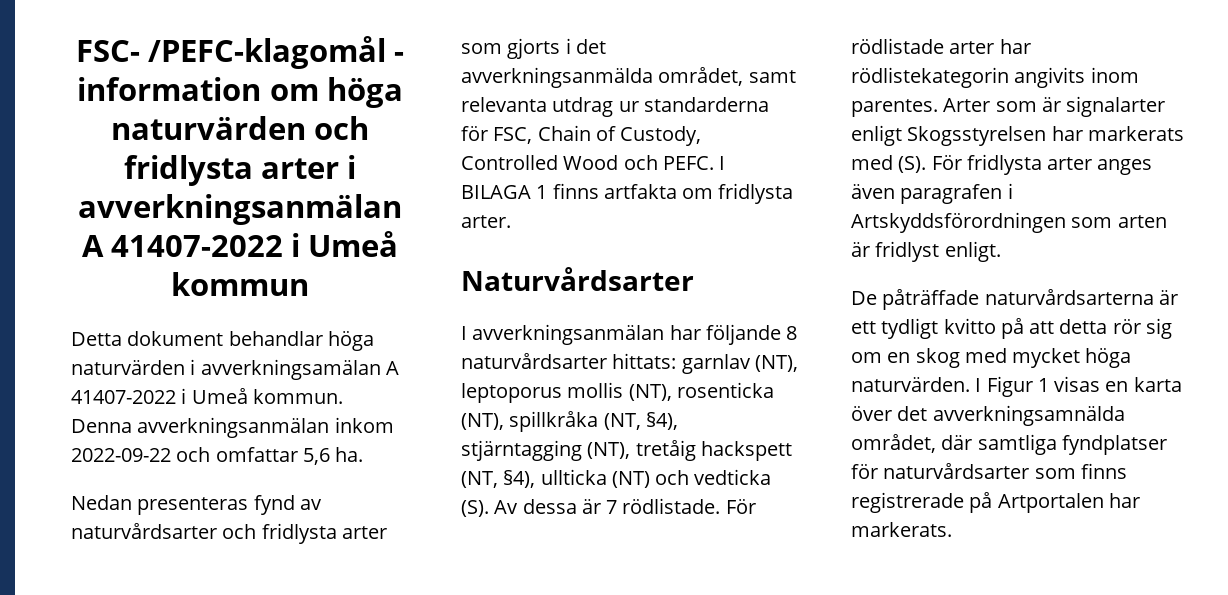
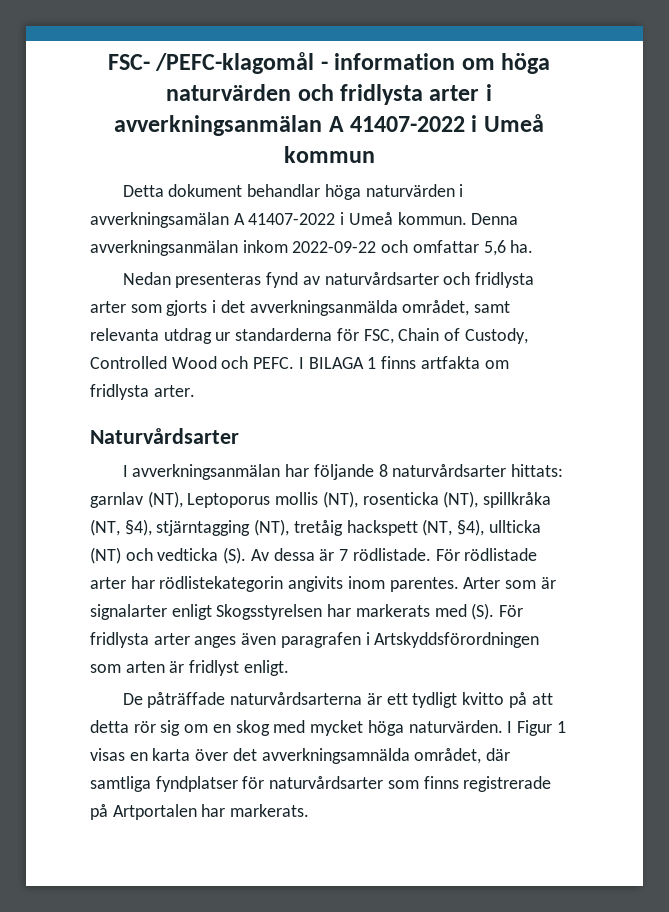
- I avverkningsanmälan har följande 8 naturvårdsarter hittats: garnlav (NT), leptoporus mollis (NT), rosenticka (NT), spillkråka (NT, §4), stjärntagging (NT), tretåig hackspett (NT, §4), ullticka (NT) och vedticka (S). Av dessa är 7 rödlistade.
+ I avverkningsanmälan har följande 8 naturvårdsarter hittats: garnlav (NT), Leptoporus mollis (NT), rosenticka (NT), spillkråka (NT, §4), stjärntagging (NT), tretåig hackspett (NT, §4), ullticka (NT) och vedticka (S). Av dessa är 7 rödlistade.

